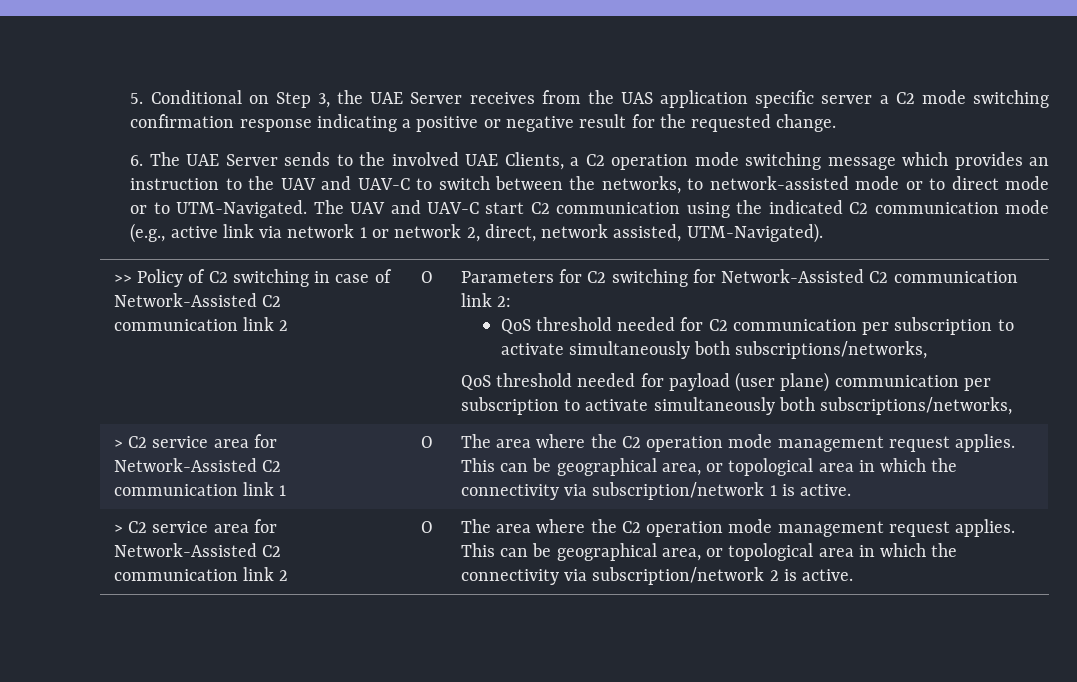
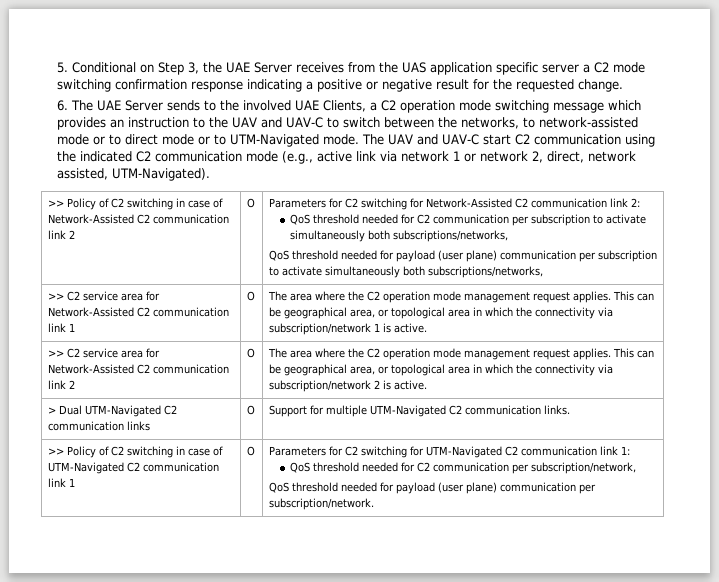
- 6. The UAE Server sends to the involved UAE Clients, a C2 operation mode switching message which provides an instruction to the UAV and UAV-C to switch between the networks, to network-assisted mode or to direct mode or to UTM-Navigated.
+ 6. The UAE Server sends to the involved UAE Clients, a C2 operation mode switching message which provides an instruction to the UAV and UAV-C to switch between the networks, to network-assisted mode or to direct mode or to UTM-Navigated mode.
- > C2 service area for Network-Assisted C2 communication link 1 | O | The area where the C2 operation mode management request applies. This can be geographical area, or topological area in which the connectivity via subscription/network 1 is active.
+ >> C2 service area for Network-Assisted C2 communication link 1 | O | The area where the C2 operation mode management request applies. This can be geographical area, or topological area in which the connectivity via subscription/network 1 is active.
- > C2 service area for Network-Assisted C2 communication link 2 | O | The area where the C2 operation mode management request applies. This can be geographical area, or topological area in which the connectivity via subscription/network 2 is active.
+ >> C2 service area for Network-Assisted C2 communication link 2 | O | The area where the C2 operation mode management request applies. This can be geographical area, or topological area in which the connectivity via subscription/network 2 is active.
+ > Dual UTM-Navigated C2 communication links | O | Support for multiple UTM-Navigated C2 communication links.
+ >> Policy of C2 switching in case of UTM-Navigated C2 communication link 1 | O | Parameters for C2 switching for UTM-Navigated C2 communication link 1:
+ QoS threshold needed for C2 communication per subscription/network,
+ QoS threshold needed for payload (user plane) communication per subscription/network.

